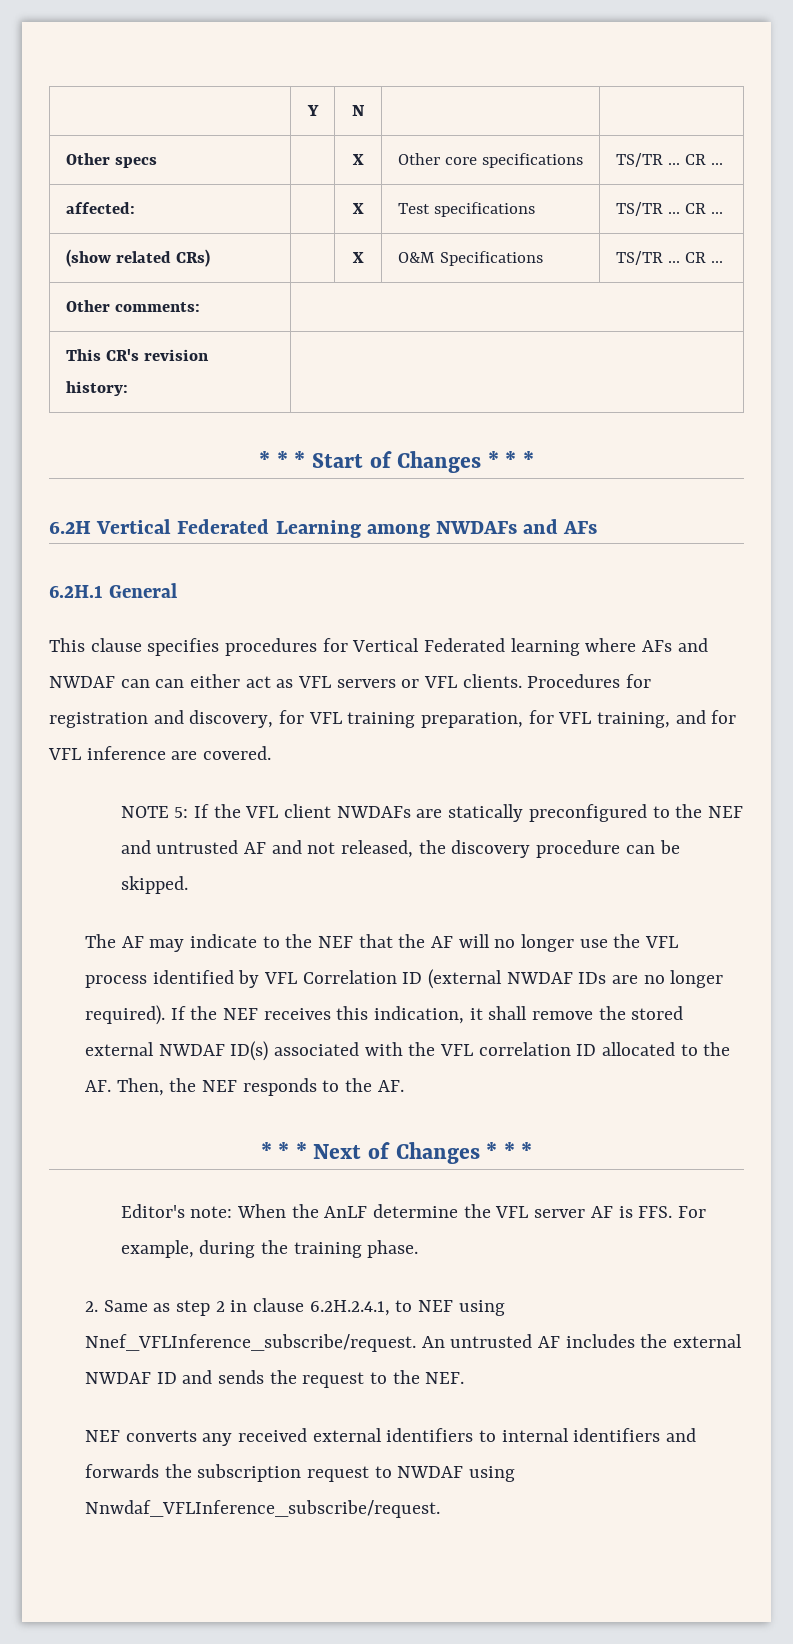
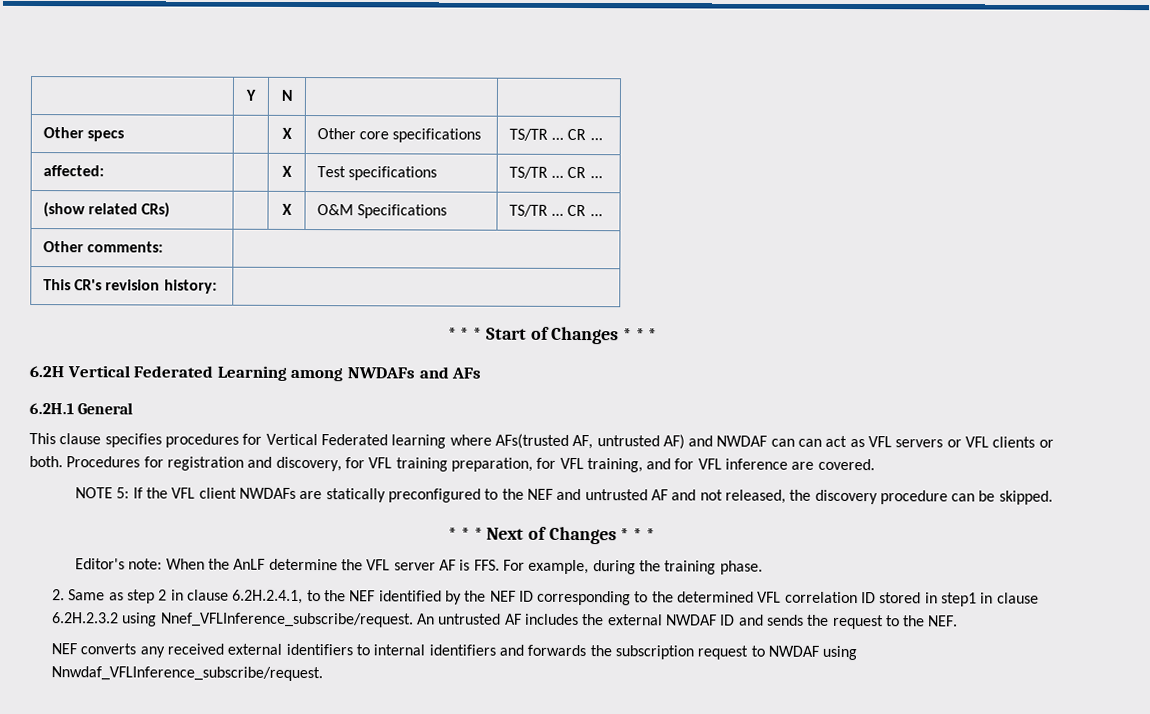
- This clause specifies procedures for Vertical Federated learning where AFs and NWDAF can can either act as VFL servers or VFL clients.
+ This clause specifies procedures for Vertical Federated learning where AFs(trusted AF, untrusted AF) and NWDAF can can act as VFL servers or VFL clients or both.
- The AF may indicate to the NEF that the AF will no longer use the VFL process identified by VFL Correlation ID (external NWDAF IDs are no longer required). If the NEF receives this indication, it shall remove the stored external NWDAF ID(s) associated with the VFL correlation ID allocated to the AF. Then, the NEF responds to the AF.
- 2. Same as step 2 in clause 6.2H.2.4.1, to NEF using Nnef_VFLInference_subscribe/request.
+ 2. Same as step 2 in clause 6.2H.2.4.1, to the NEF identified by the NEF ID corresponding to the determined VFL correlation ID stored in step1 in clause 6.2H.2.3.2 using Nnef_VFLInference_subscribe/request.

